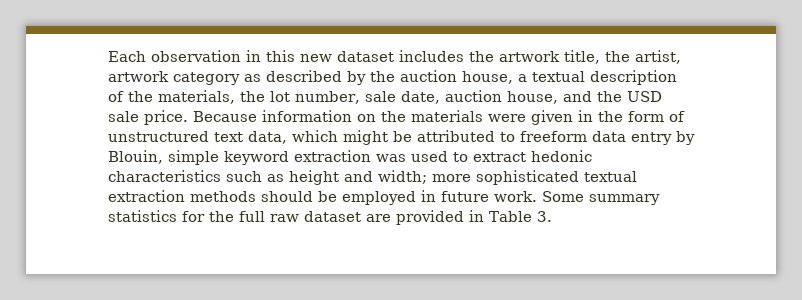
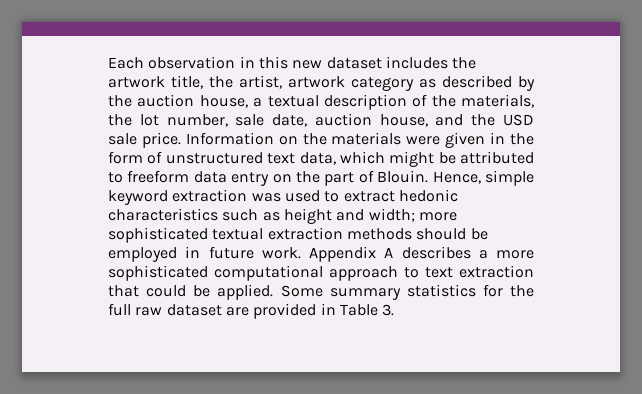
- Because information on the materials were given in the form of unstructured text data, which might be attributed to freeform data entry by Blouin, simple keyword extraction was used to extract hedonic characteristics such as height and width; more sophisticated textual extraction methods should be employed in future work.
+ Information on the materials were given in the form of unstructured text data, which might be attributed to freeform data entry on the part of Blouin. Hence, simple keyword extraction was used to extract hedonic characteristics such as height and width; more sophisticated textual extraction methods should be employed in future work.
+ Appendix A describes a more sophisticated computational approach to text extraction that could be applied.

